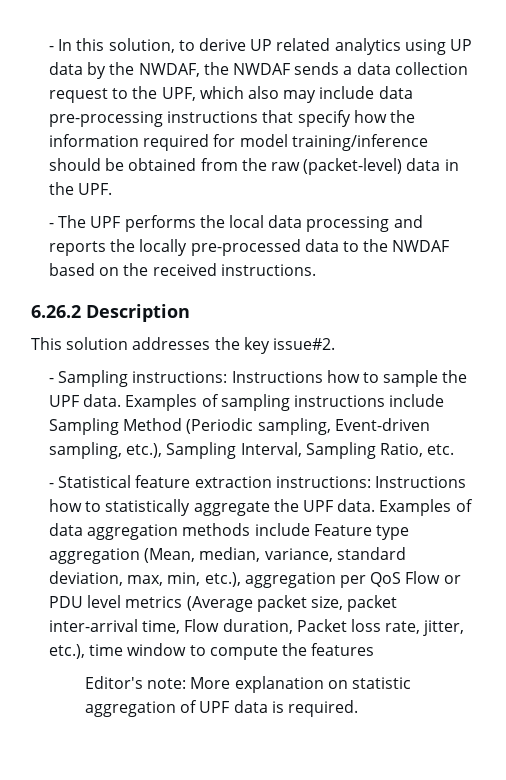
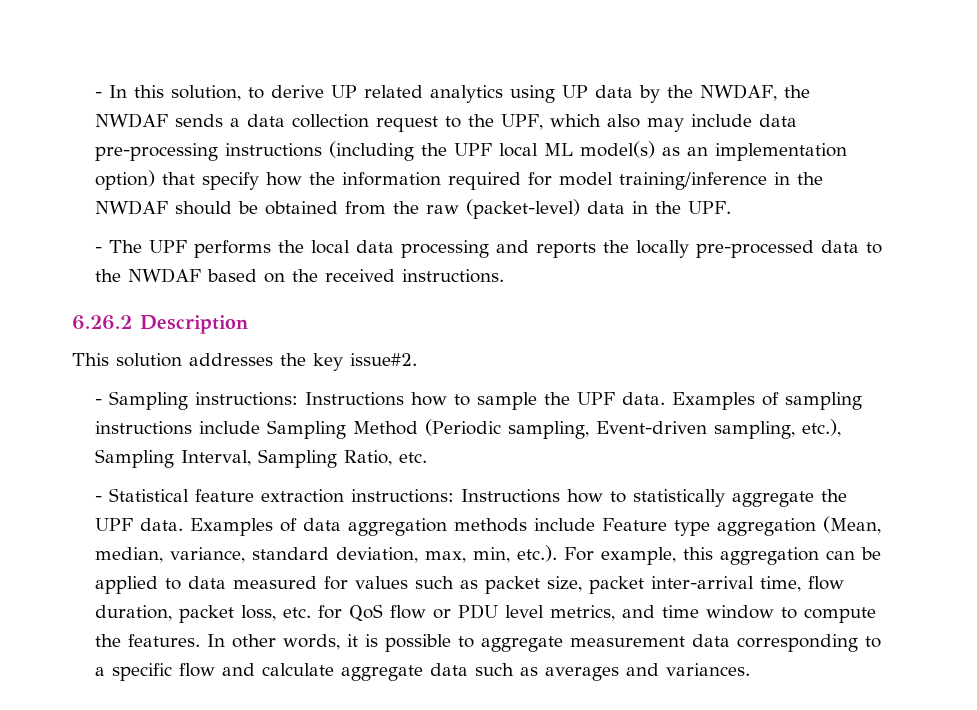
- - In this solution, to derive UP related analytics using UP data by the NWDAF, the NWDAF sends a data collection request to the UPF, which also may include data pre-processing instructions that specify how the information required for model training/inference should be obtained from the raw (packet-level) data in the UPF.
+ - In this solution, to derive UP related analytics using UP data by the NWDAF, the NWDAF sends a data collection request to the UPF, which also may include data pre-processing instructions (including the UPF local ML model(s) as an implementation option) that specify how the information required for model training/inference in the NWDAF should be obtained from the raw (packet-level) data in the UPF.
- Examples of data aggregation methods include Feature type aggregation (Mean, median, variance, standard deviation, max, min, etc.), aggregation per QoS Flow or PDU level metrics (Average packet size, packet inter-arrival time, Flow duration, Packet loss rate, jitter, etc.), time window to compute the features
- Editor's note: More explanation on statistic aggregation of UPF data is required.
+ Examples of data aggregation methods include Feature type aggregation (Mean, median, variance, standard deviation, max, min, etc.). For example, this aggregation can be applied to data measured for values such as packet size, packet inter-arrival time, flow duration, packet loss, etc. for QoS flow or PDU level metrics, and time window to compute the features. In other words, it is possible to aggregate measurement data corresponding to a specific flow and calculate aggregate data such as averages and variances.

